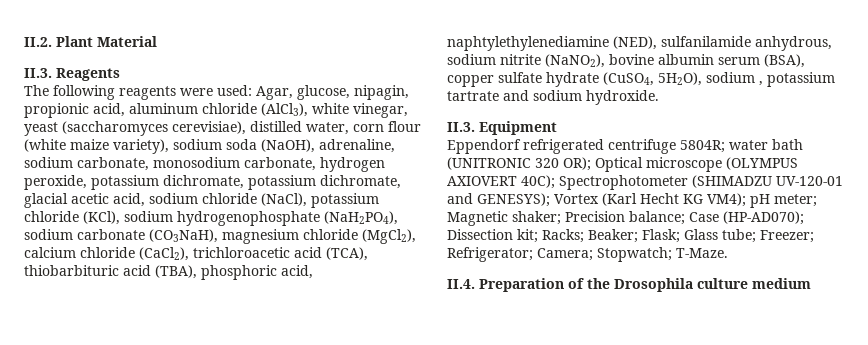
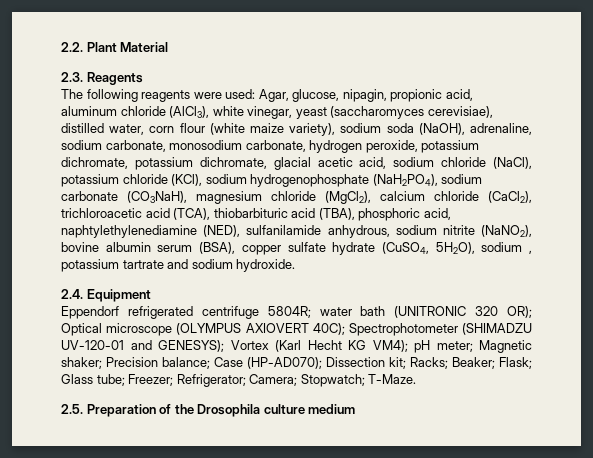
- II.2. Plant Material
+ 2.2. Plant Material
- II.3. Reagents
+ 2.3. Reagents
- II.3. Equipment
+ 2.4. Equipment
- II.4. Preparation of the Drosophila culture medium
+ 2.5. Preparation of the Drosophila culture medium

